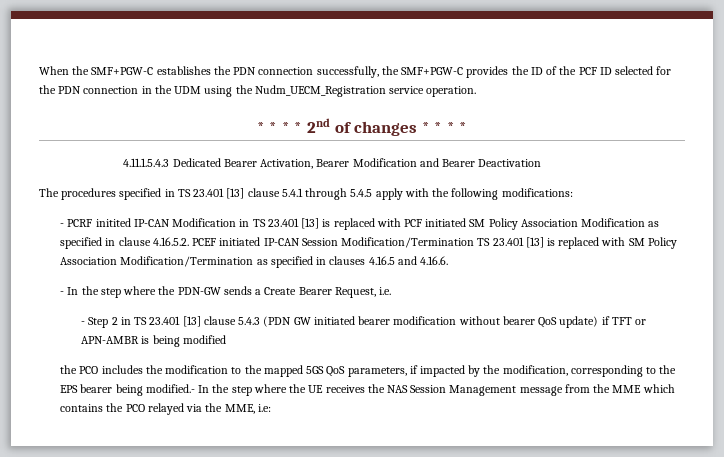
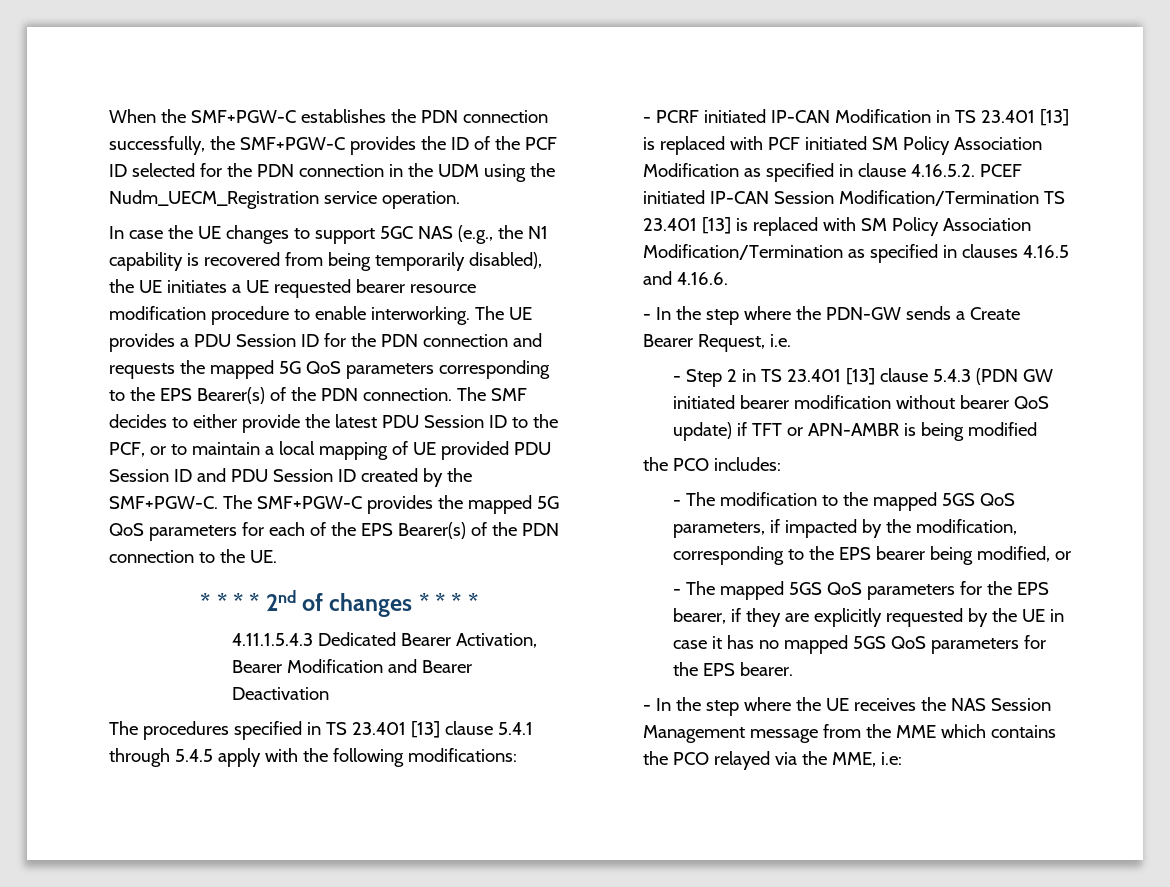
+ In case the UE changes to support 5GC NAS (e.g., the N1 capability is recovered from being temporarily disabled), the UE initiates a UE requested bearer resource modification procedure to enable interworking. The UE provides a PDU Session ID for the PDN connection and requests the mapped 5G QoS parameters corresponding to the EPS Bearer(s) of the PDN connection. The SMF decides to either provide the latest PDU Session ID to the PCF, or to maintain a local mapping of UE provided PDU Session ID and PDU Session ID created by the SMF+PGW-C. The SMF+PGW-C provides the mapped 5G QoS parameters for each of the EPS Bearer(s) of the PDN connection to the UE.
- - PCRF initited IP-CAN Modification in TS 23.401 [13] is replaced with PCF initiated SM Policy Association Modification as specified in clause 4.16.5.2. PCEF initiated IP-CAN Session Modification/Termination TS 23.401 [13] is replaced with SM Policy Association Modification/Termination as specified in clauses 4.16.5 and 4.16.6.
+ - PCRF initiated IP-CAN Modification in TS 23.401 [13] is replaced with PCF initiated SM Policy Association Modification as specified in clause 4.16.5.2. PCEF initiated IP-CAN Session Modification/Termination TS 23.401 [13] is replaced with SM Policy Association Modification/Termination as specified in clauses 4.16.5 and 4.16.6.
- the PCO includes the modification to the mapped 5GS QoS parameters, if impacted by the modification, corresponding to the EPS bearer being modified.- In the step where the UE receives the NAS Session Management message from the MME which contains the PCO relayed via the MME, i.e:
+ the PCO includes:
+ - The modification to the mapped 5GS QoS parameters, if impacted by the modification, corresponding to the EPS bearer being modified, or
+ - The mapped 5GS QoS parameters for the EPS bearer, if they are explicitly requested by the UE in case it has no mapped 5GS QoS parameters for the EPS bearer.
+ - In the step where the UE receives the NAS Session Management message from the MME which contains the PCO relayed via the MME, i.e:

